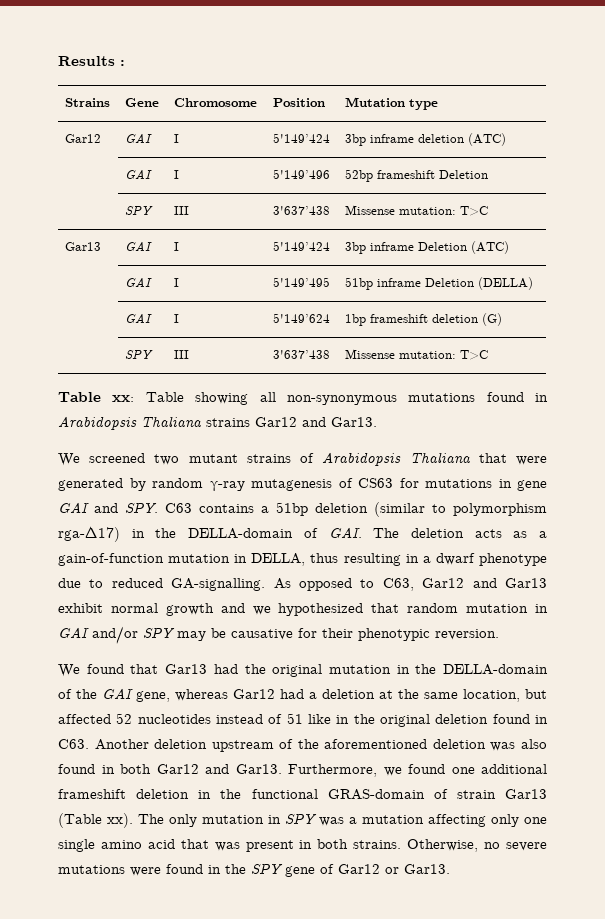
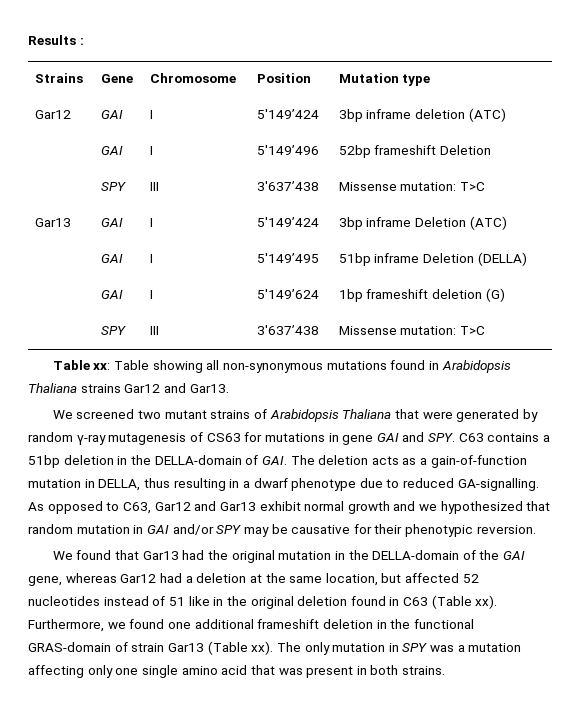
- We screened two mutant strains of Arabidopsis Thaliana that were generated by random γ-ray mutagenesis of CS63 for mutations in gene GAI and SPY. C63 contains a 51bp deletion (similar to polymorphism rga-Δ17) in the DELLA-domain of GAI. The deletion acts as a gain-of-function mutation in DELLA, thus resulting in a dwarf phenotype due to reduced GA-signalling.
+ We screened two mutant strains of Arabidopsis Thaliana that were generated by random γ-ray mutagenesis of CS63 for mutations in gene GAI and SPY. C63 contains a 51bp deletion in the DELLA-domain of GAI. The deletion acts as a gain-of-function mutation in DELLA, thus resulting in a dwarf phenotype due to reduced GA-signalling.
- We found that Gar13 had the original mutation in the DELLA-domain of the GAI gene, whereas Gar12 had a deletion at the same location, but affected 52 nucleotides instead of 51 like in the original deletion found in C63. Another deletion upstream of the aforementioned deletion was also found in both Gar12 and Gar13.
+ We found that Gar13 had the original mutation in the DELLA-domain of the GAI gene, whereas Gar12 had a deletion at the same location, but affected 52 nucleotides instead of 51 like in the original deletion found in C63 (Table xx).
- Otherwise, no severe mutations were found in the SPY gene of Gar12 or Gar13.

